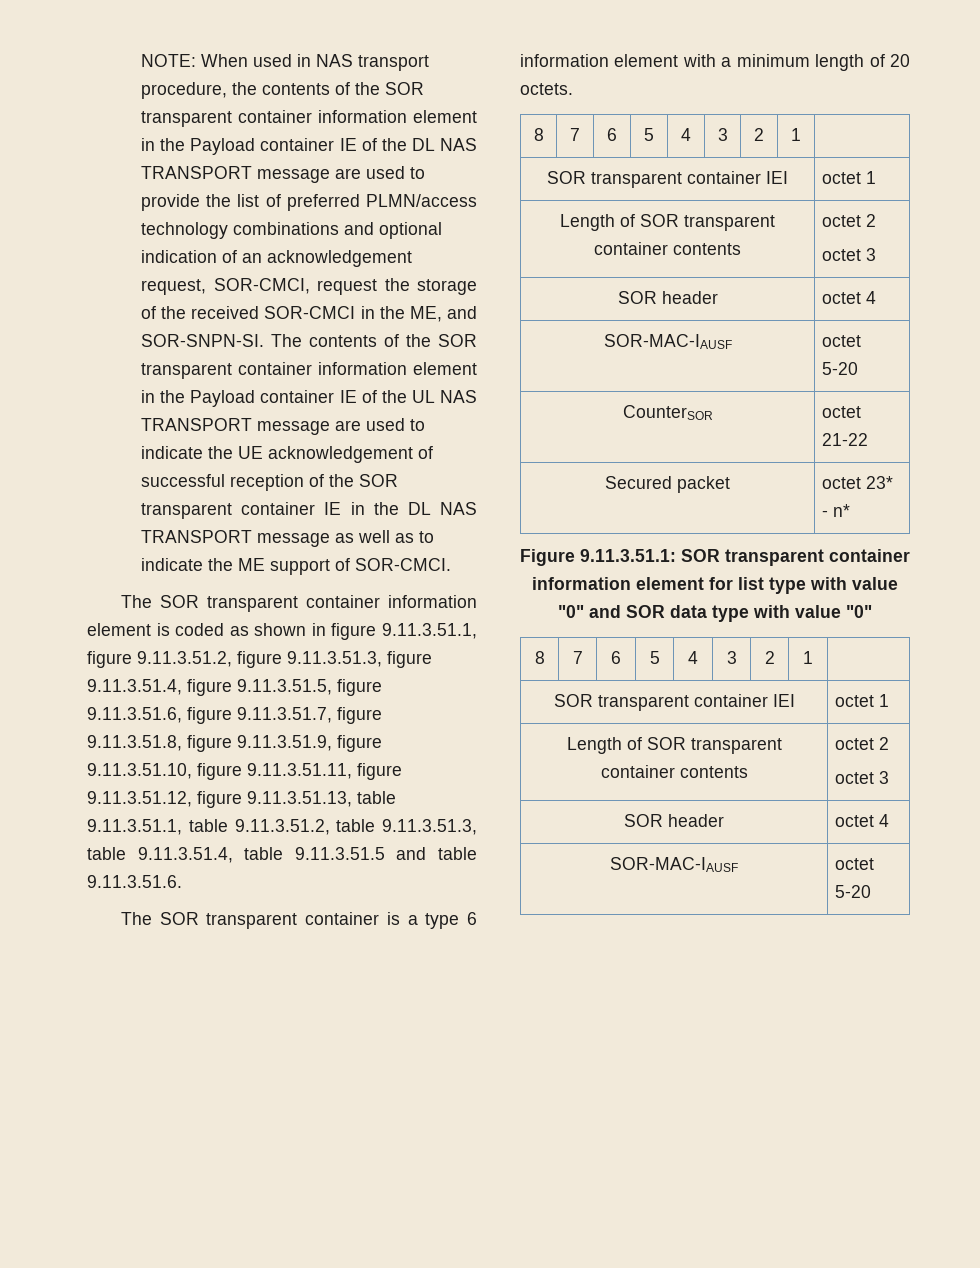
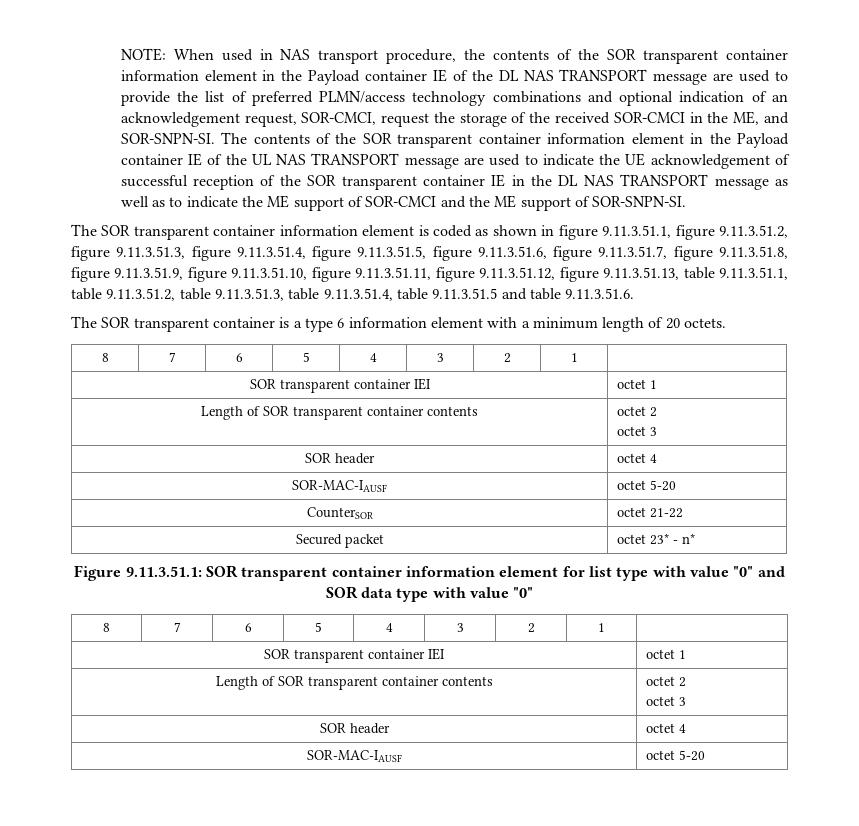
- The contents of the SOR transparent container information element in the Payload container IE of the UL NAS TRANSPORT message are used to indicate the UE acknowledgement of successful reception of the SOR transparent container IE in the DL NAS TRANSPORT message as well as to indicate the ME support of SOR-CMCI.
+ The contents of the SOR transparent container information element in the Payload container IE of the UL NAS TRANSPORT message are used to indicate the UE acknowledgement of successful reception of the SOR transparent container IE in the DL NAS TRANSPORT message as well as to indicate the ME support of SOR-CMCI and the ME support of SOR-SNPN-SI.

